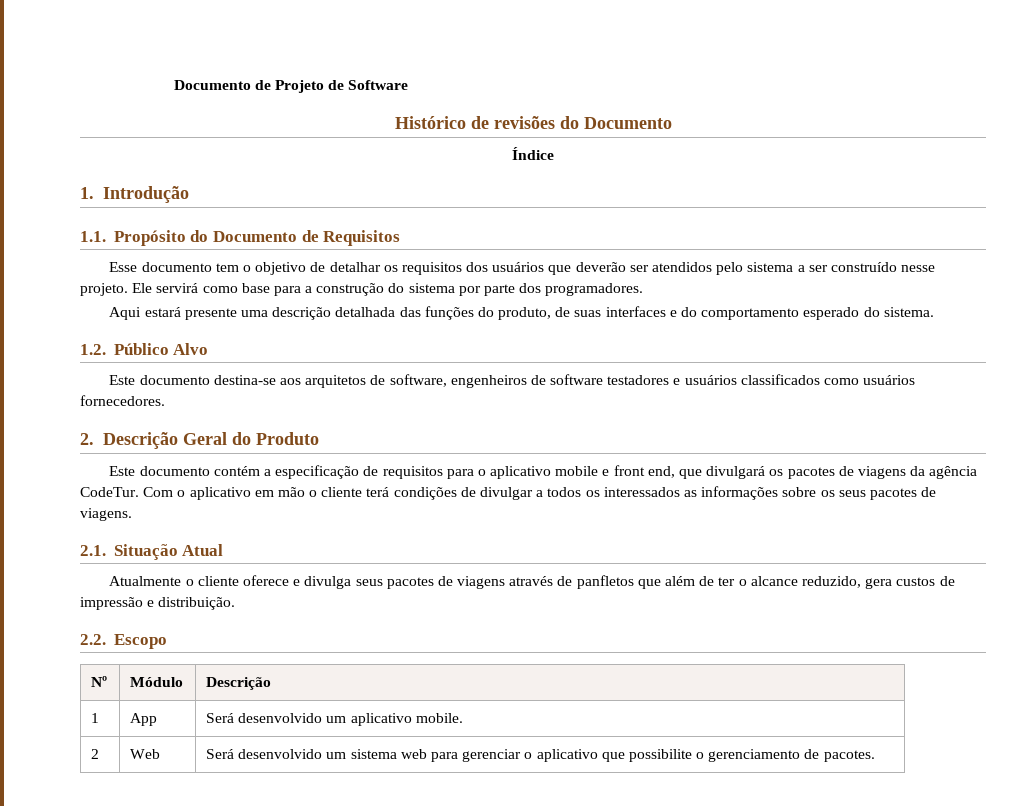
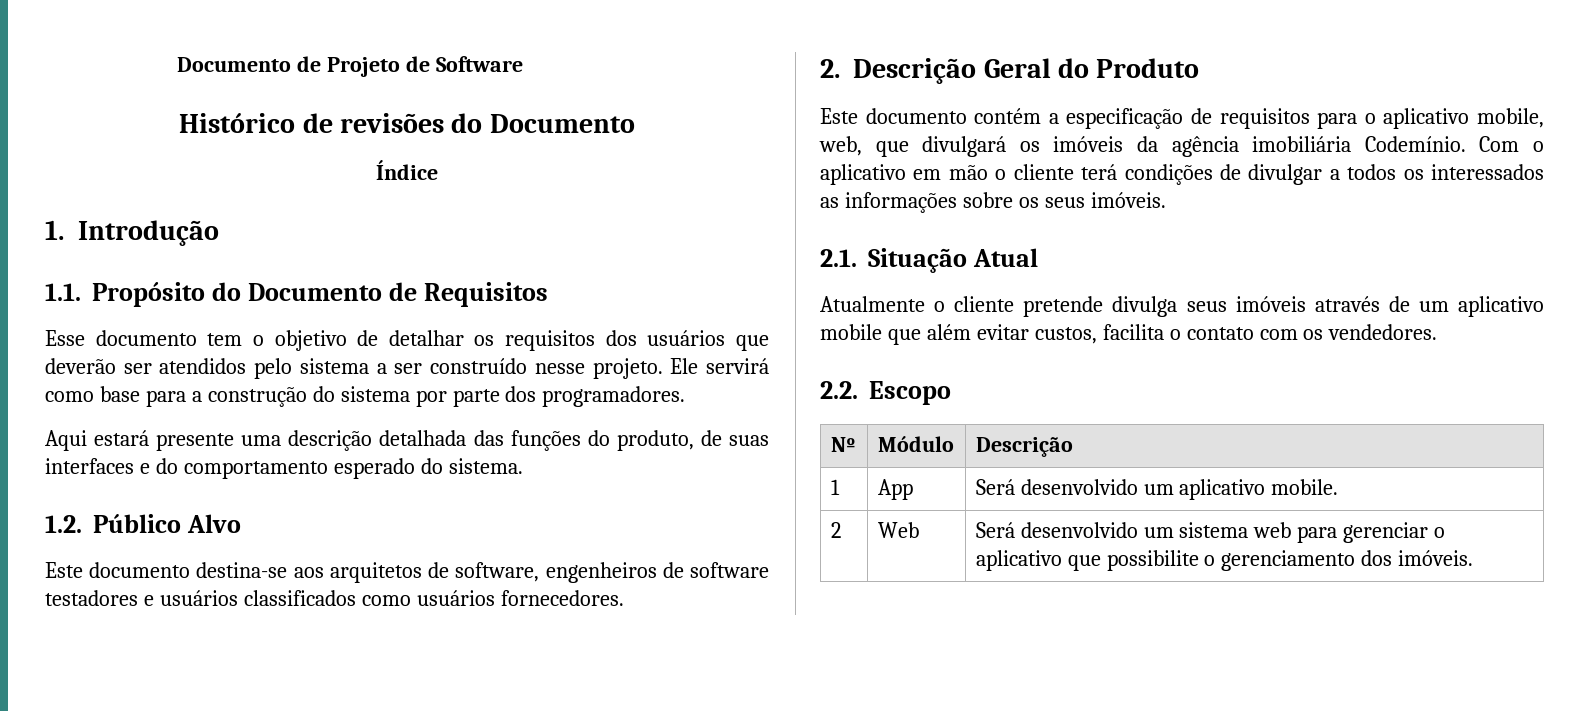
- Este documento contém a especificação de requisitos para o aplicativo mobile e front end, que divulgará os pacotes de viagens da agência CodeTur.
+ Este documento contém a especificação de requisitos para o aplicativo mobile, web, que divulgará os imóveis da agência imobiliária Codemínio.
- Com o aplicativo em mão o cliente terá condições de divulgar a todos os interessados as informações sobre os seus pacotes de viagens.
+ Com o aplicativo em mão o cliente terá condições de divulgar a todos os interessados as informações sobre os seus imóveis.
- Atualmente o cliente oferece e divulga seus pacotes de viagens através de panfletos que além de ter o alcance reduzido, gera custos de impressão e distribuição.
+ Atualmente o cliente pretende divulga seus imóveis através de um aplicativo mobile que além evitar custos, facilita o contato com os vendedores.
- 2 | Web | Será desenvolvido um sistema web para gerenciar o aplicativo que possibilite o gerenciamento de pacotes.
+ 2 | Web | Será desenvolvido um sistema web para gerenciar o aplicativo que possibilite o gerenciamento dos imóveis.

